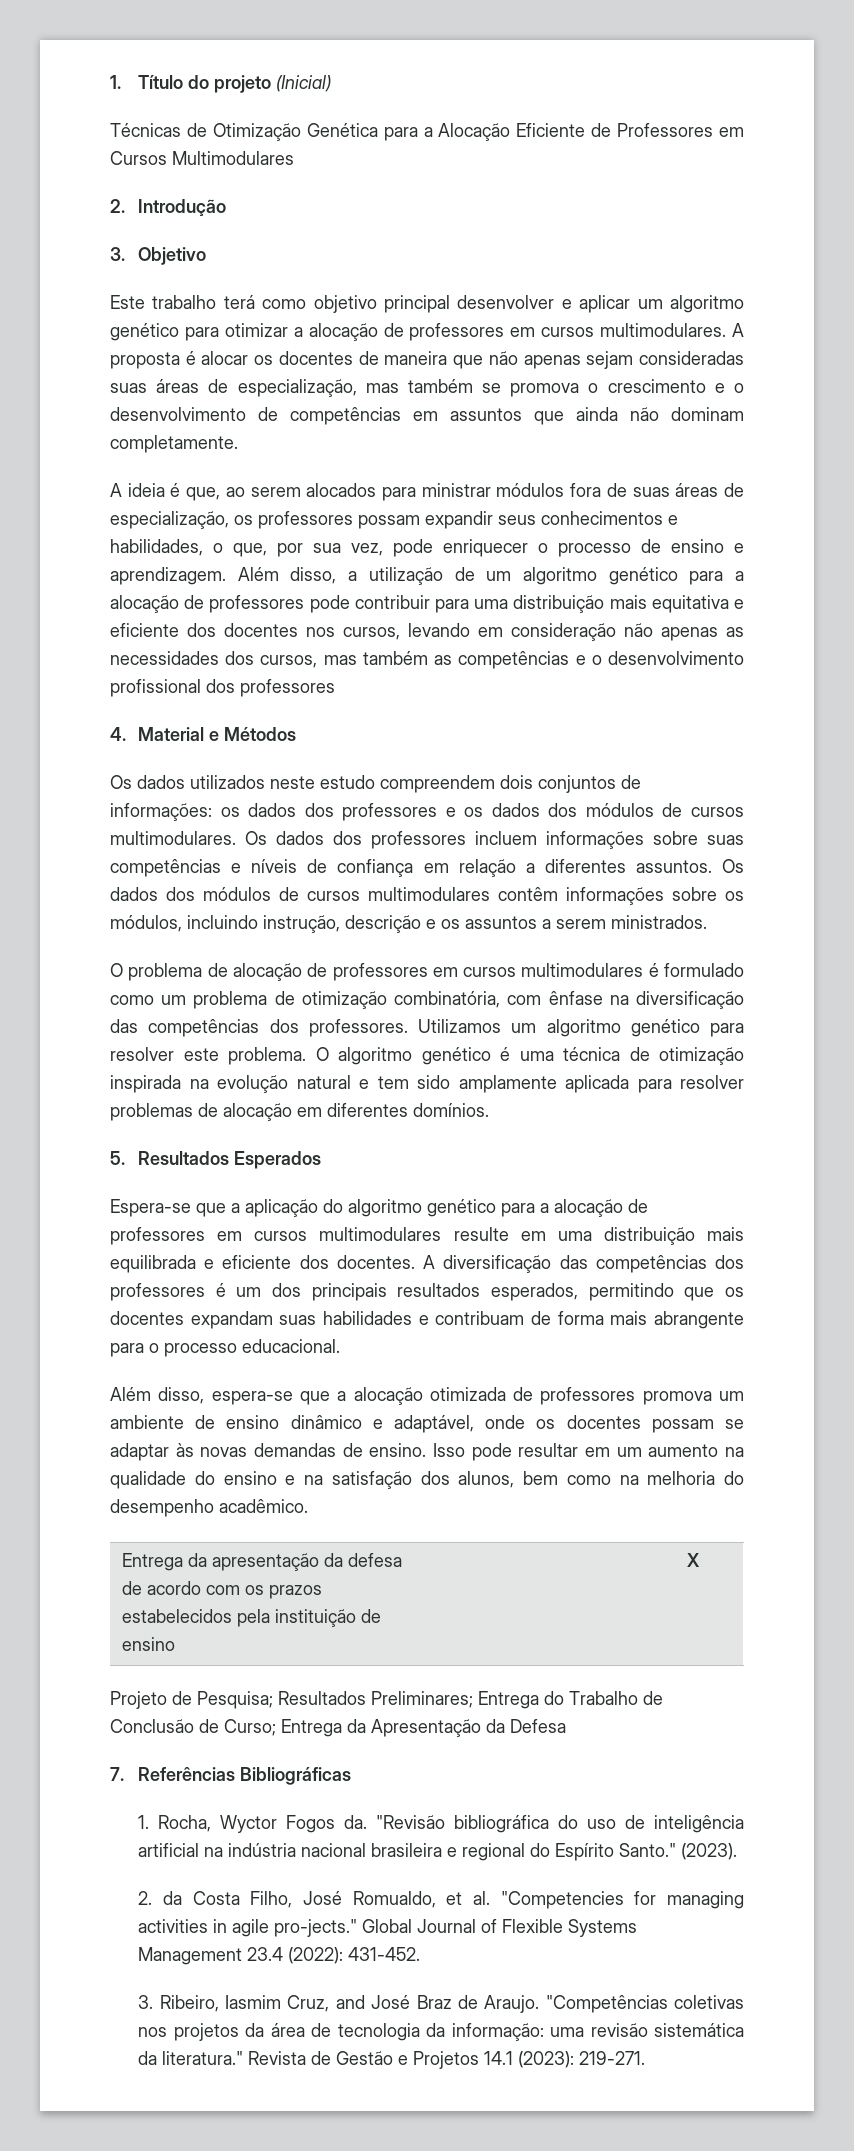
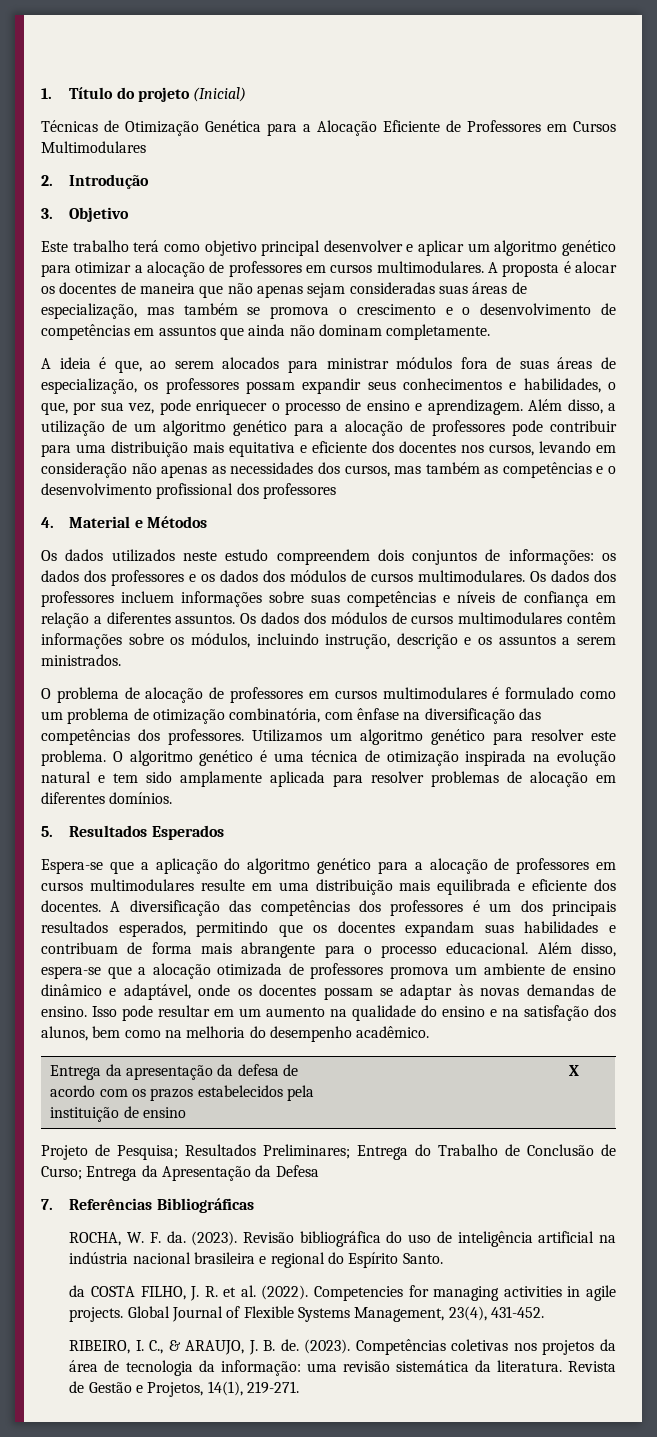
- A diversificação das competências dos professores é um dos principais resultados esperados, permitindo que os docentes expandam suas habilidades e contribuam de forma mais abrangente para o processo educacional.
- Além disso, espera-se que a alocação otimizada de professores promova um ambiente de ensino dinâmico e adaptável, onde os docentes possam se adaptar às novas demandas de ensino.
+ A diversificação das competências dos professores é um dos principais resultados esperados, permitindo que os docentes expandam suas habilidades e contribuam de forma mais abrangente para o processo educacional. Além disso, espera-se que a alocação otimizada de professores promova um ambiente de ensino dinâmico e adaptável, onde os docentes possam se adaptar às novas demandas de ensino.
- 1. Rocha, Wyctor Fogos da. "Revisão bibliográfica do uso de inteligência artificial na indústria nacional brasileira e regional do Espírito Santo." (2023).
- 2. da Costa Filho, José Romualdo, et al. "Competencies for managing activities in agile pro-jects."
+ ROCHA, W. F. da. (2023). Revisão bibliográfica do uso de inteligência artificial na indústria nacional brasileira e regional do Espírito Santo.
+ da COSTA FILHO, J. R. et al. (2022). Competencies for managing activities in agile projects.
- Global Journal of Flexible Systems Management 23.4 (2022): 431-452.
- 3. Ribeiro, Iasmim Cruz, and José Braz de Araujo. "Competências coletivas nos projetos da área de tecnologia da informação: uma revisão sistemática da literatura."
+ Global Journal of Flexible Systems Management, 23(4), 431-452.
+ RIBEIRO, I. C., & ARAUJO, J. B. de. (2023). Competências coletivas nos projetos da área de tecnologia da informação: uma revisão sistemática da literatura.
- Revista de Gestão e Projetos 14.1 (2023): 219-271.
+ Revista de Gestão e Projetos, 14(1), 219-271.

